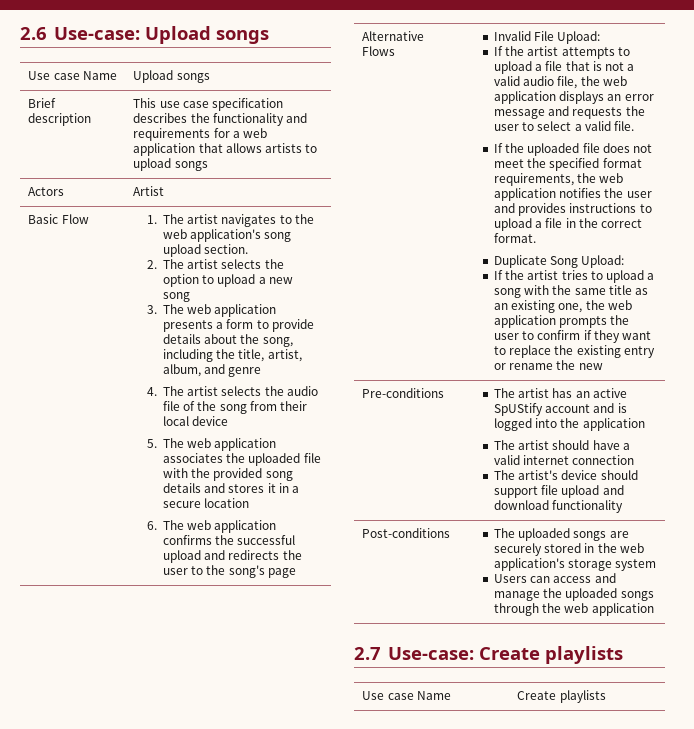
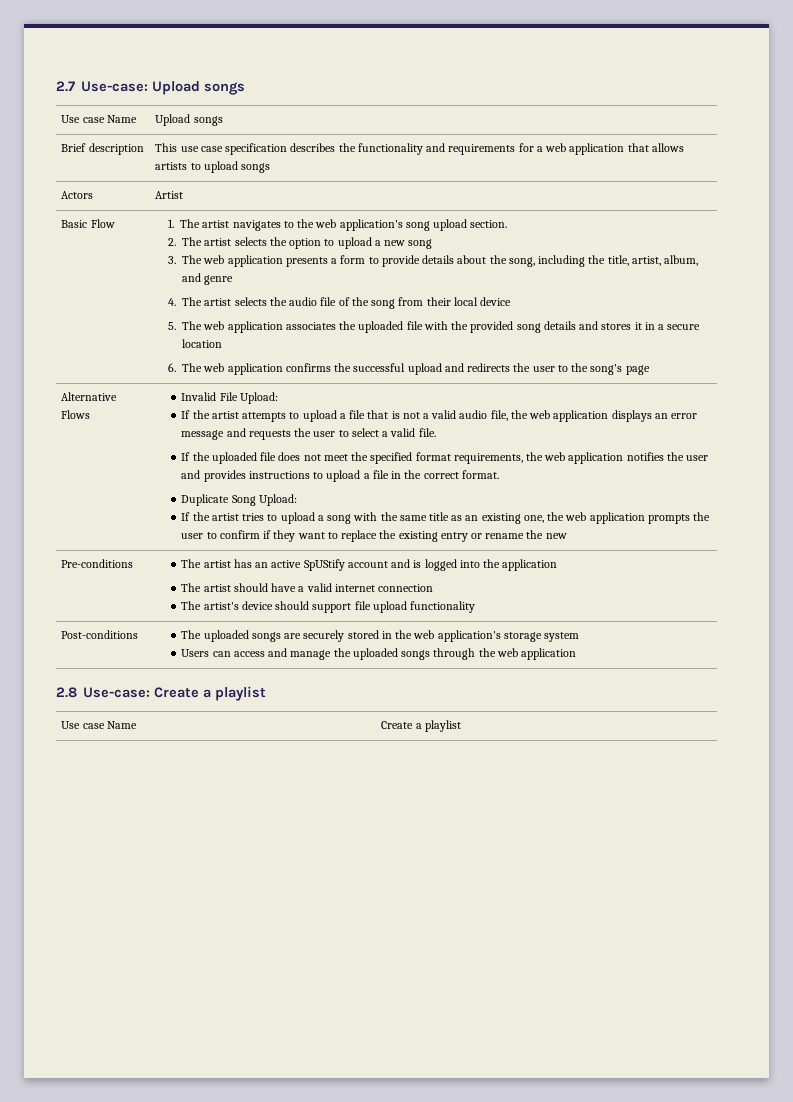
- 2.6 Use-case: Upload songs
+ 2.7 Use-case: Upload songs
  Pre-conditions | The artist has an active SpUStify account and is logged into the application
  The artist should have a valid internet connection
- The artist's device should support file upload and download functionality
+ The artist's device should support file upload functionality
- 2.7 Use-case: Create playlists
+ 2.8 Use-case: Create a playlist
- Use case Name | Create playlists
+ Use case Name | Create a playlist

